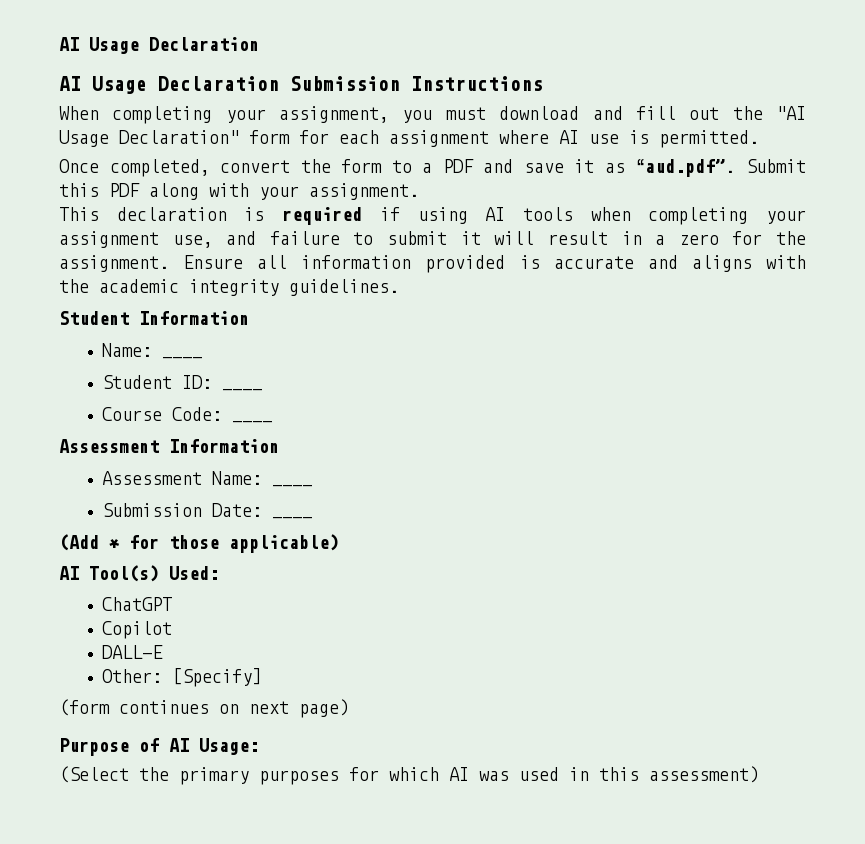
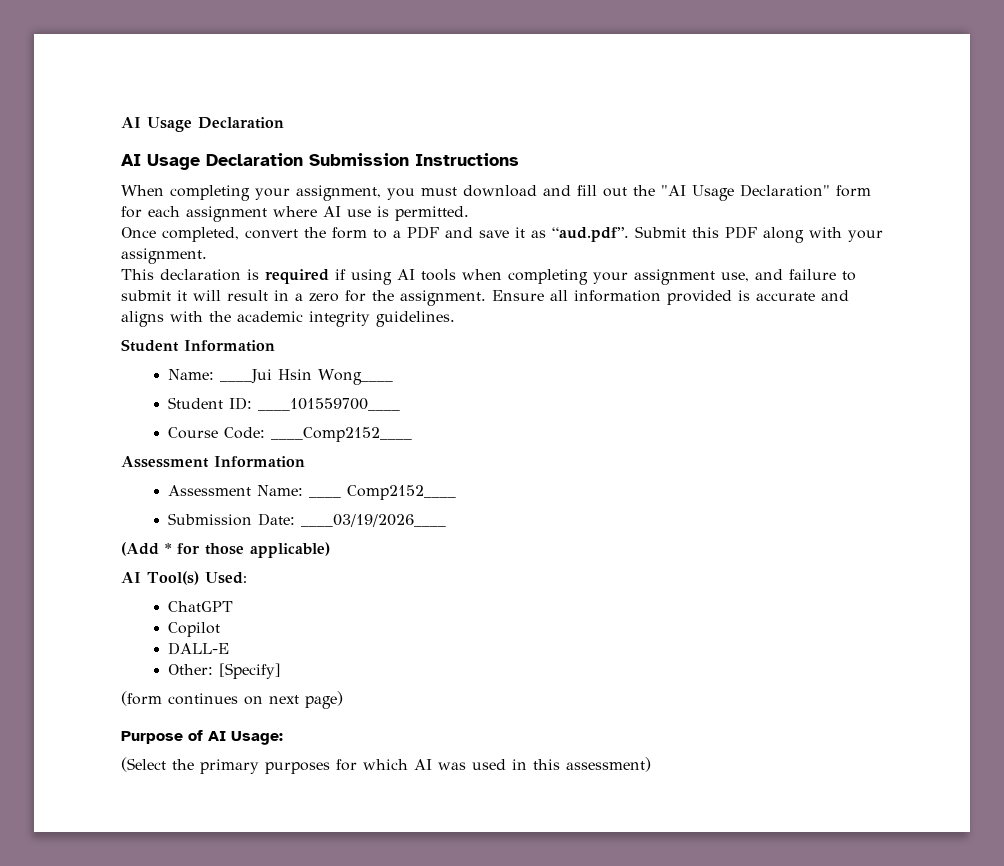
  Student Information
- Name: ____
+ Name: ____Jui Hsin Wong____
- Student ID: ____
+ Student ID: ____101559700____
- Course Code: ____
+ Course Code: ____Comp2152____
- Assessment Name: ____
+ Assessment Name: ____ Comp2152____
- Submission Date: ____
+ Submission Date: ____03/19/2026____

